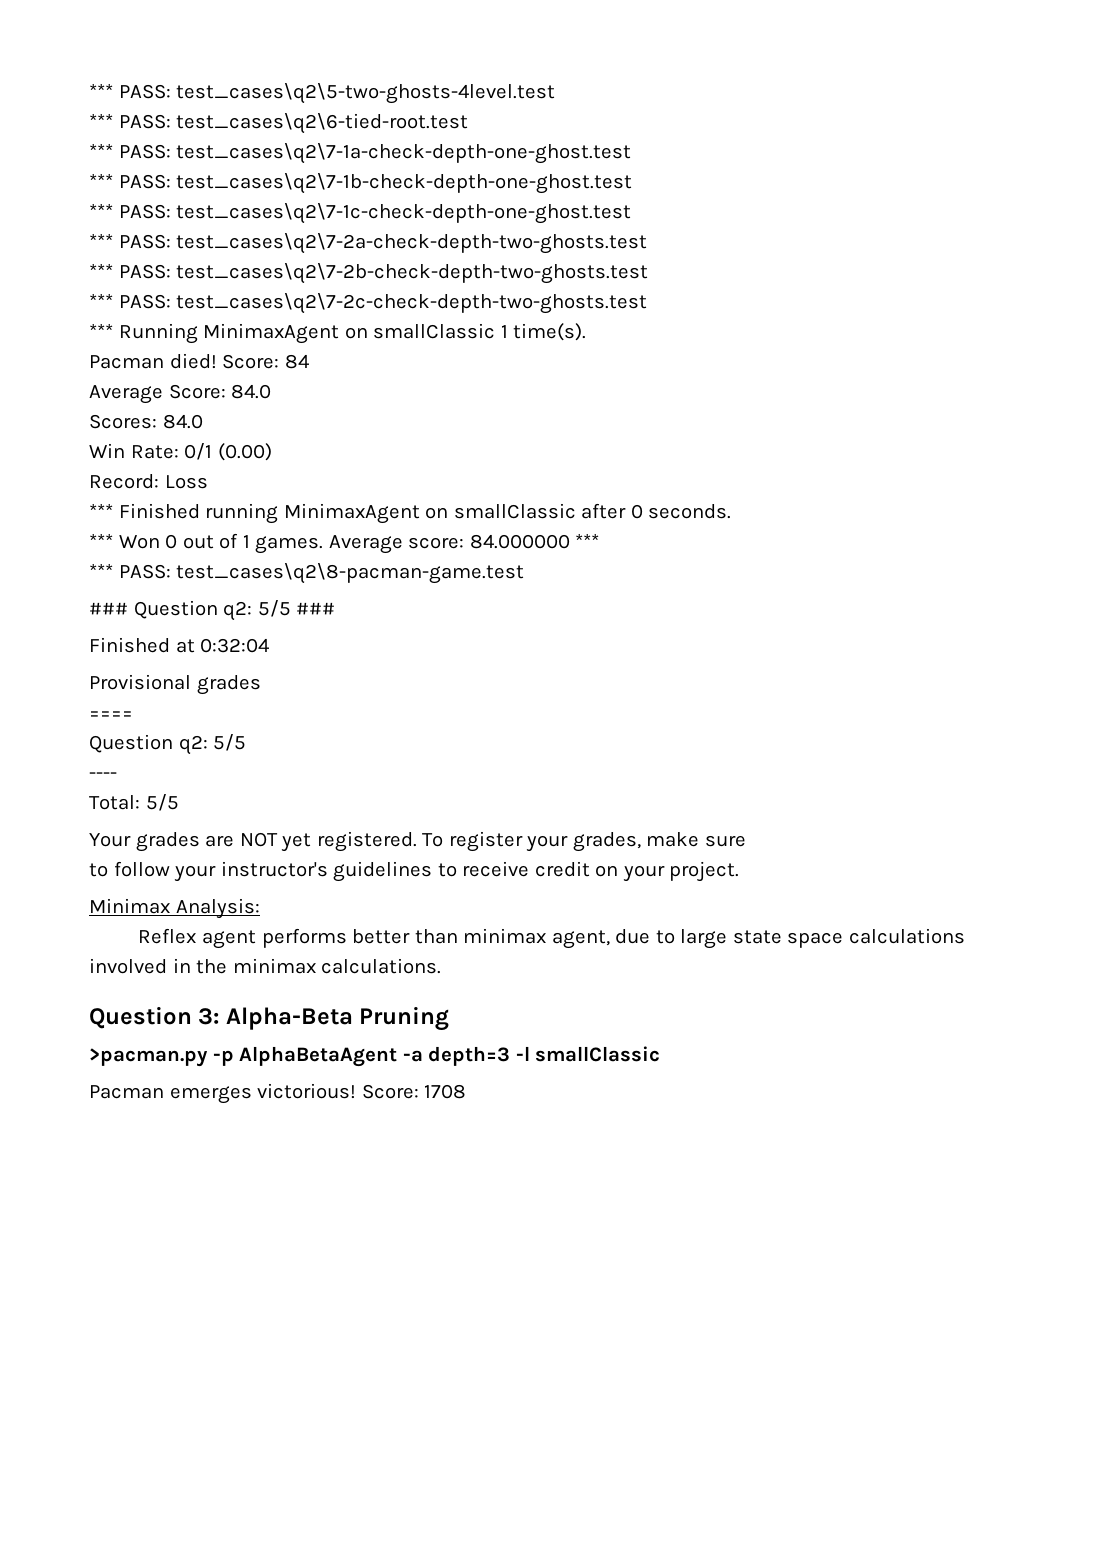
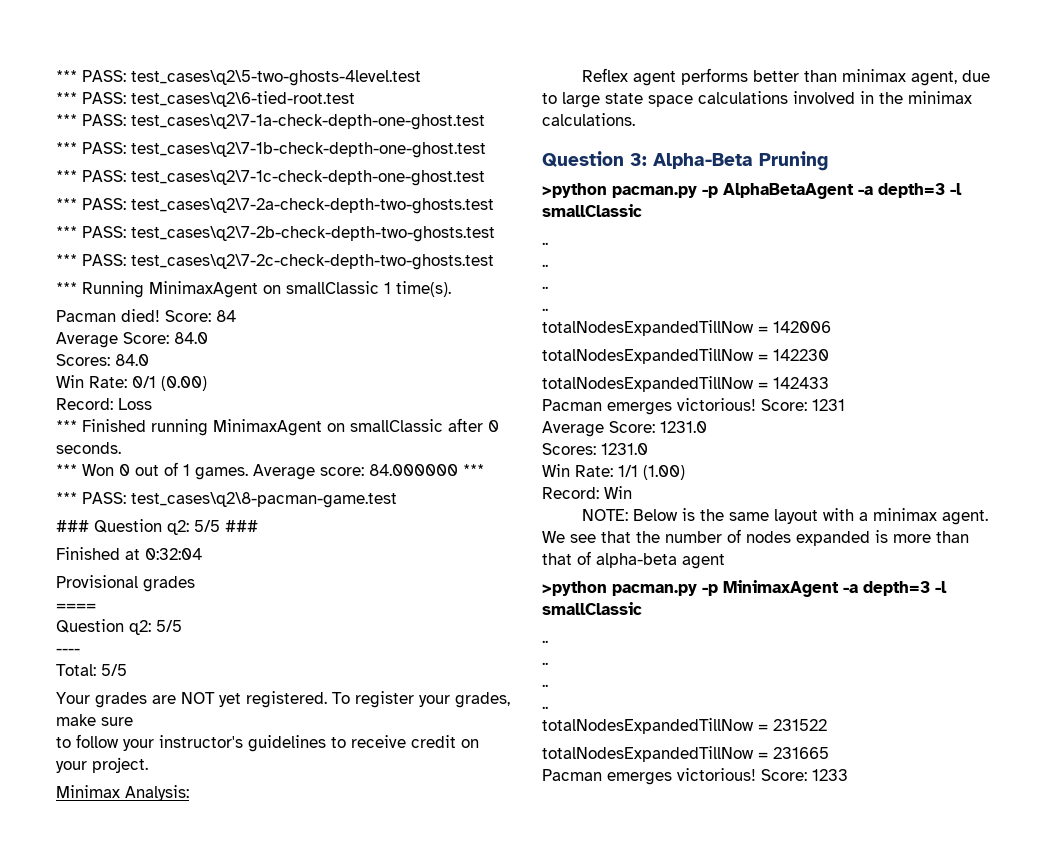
- >pacman.py -p AlphaBetaAgent -a depth=3 -l smallClassic
- Pacman emerges victorious! Score: 1708
+ >python pacman.py -p AlphaBetaAgent -a depth=3 -l smallClassic
+ ..
+ ..
+ ..
+ ..
+ totalNodesExpandedTillNow = 142006
+ totalNodesExpandedTillNow = 142230
+ totalNodesExpandedTillNow = 142433
+ Pacman emerges victorious! Score: 1231
+ Average Score: 1231.0
+ Scores: 1231.0
+ Win Rate: 1/1 (1.00)
+ Record: Win
+ NOTE: Below is the same layout with a minimax agent. We see that the number of nodes expanded is more than that of alpha-beta agent
+ >python pacman.py -p MinimaxAgent -a depth=3 -l smallClassic
+ ..
+ ..
+ ..
+ ..
+ totalNodesExpandedTillNow = 231522
+ totalNodesExpandedTillNow = 231665
+ Pacman emerges victorious! Score: 1233

